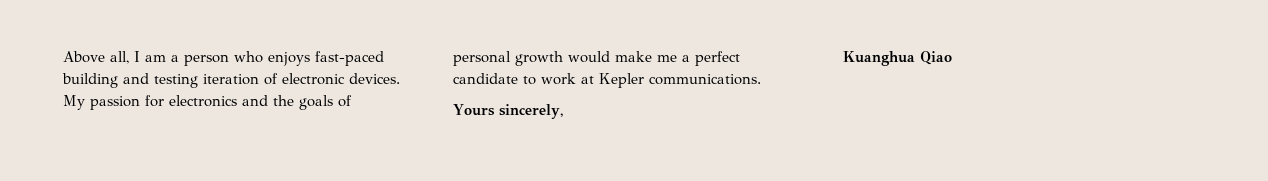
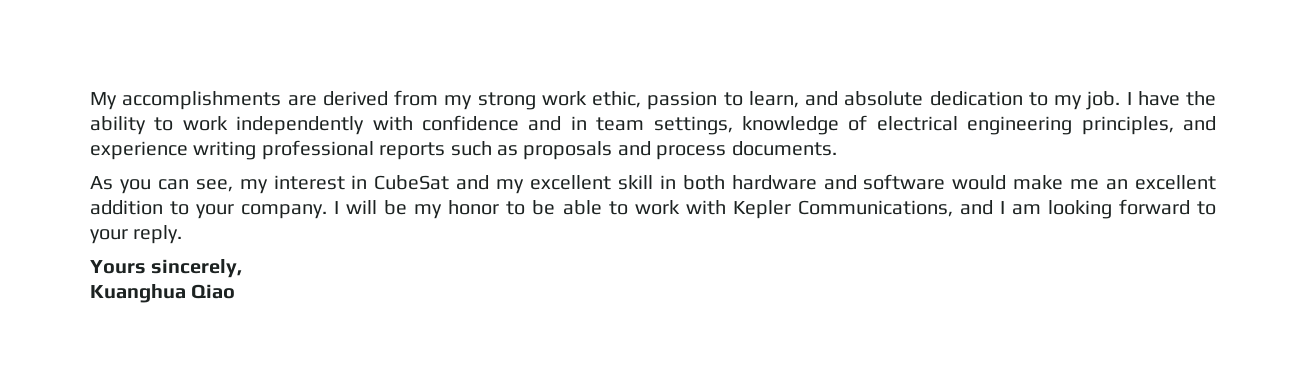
- Above all, I am a person who enjoys fast-paced building and testing iteration of electronic devices. My passion for electronics and the goals of personal growth would make me a perfect candidate to work at Kepler communications.
+ My accomplishments are derived from my strong work ethic, passion to learn, and absolute dedication to my job. I have the ability to work independently with confidence and in team settings, knowledge of electrical engineering principles, and experience writing professional reports such as proposals and process documents.
+ As you can see, my interest in CubeSat and my excellent skill in both hardware and software would make me an excellent addition to your company. I will be my honor to be able to work with Kepler Communications, and I am looking forward to your reply.

